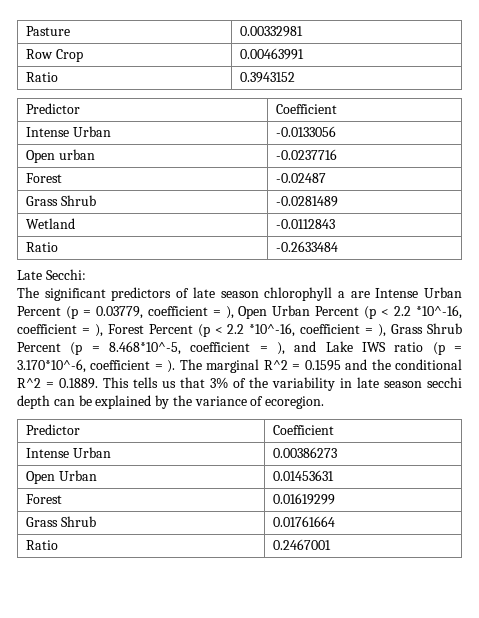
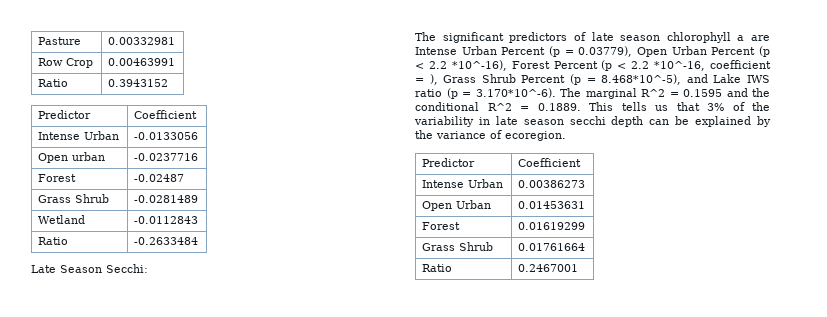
- Late Secchi:
+ Late Season Secchi:
- The significant predictors of late season chlorophyll a are Intense Urban Percent (p = 0.03779, coefficient = ), Open Urban Percent (p < 2.2 *10^-16, coefficient = ), Forest Percent (p < 2.2 *10^-16, coefficient = ), Grass Shrub Percent (p = 8.468*10^-5, coefficient = ), and Lake IWS ratio (p = 3.170*10^-6, coefficient = ). The marginal R^2 = 0.1595 and the conditional R^2 = 0.1889. This tells us that 3% of the variability in late season secchi depth can be explained by the variance of ecoregion.
+ The significant predictors of late season chlorophyll a are Intense Urban Percent (p = 0.03779), Open Urban Percent (p < 2.2 *10^-16), Forest Percent (p < 2.2 *10^-16, coefficient = ), Grass Shrub Percent (p = 8.468*10^-5), and Lake IWS ratio (p = 3.170*10^-6). The marginal R^2 = 0.1595 and the conditional R^2 = 0.1889. This tells us that 3% of the variability in late season secchi depth can be explained by the variance of ecoregion.

